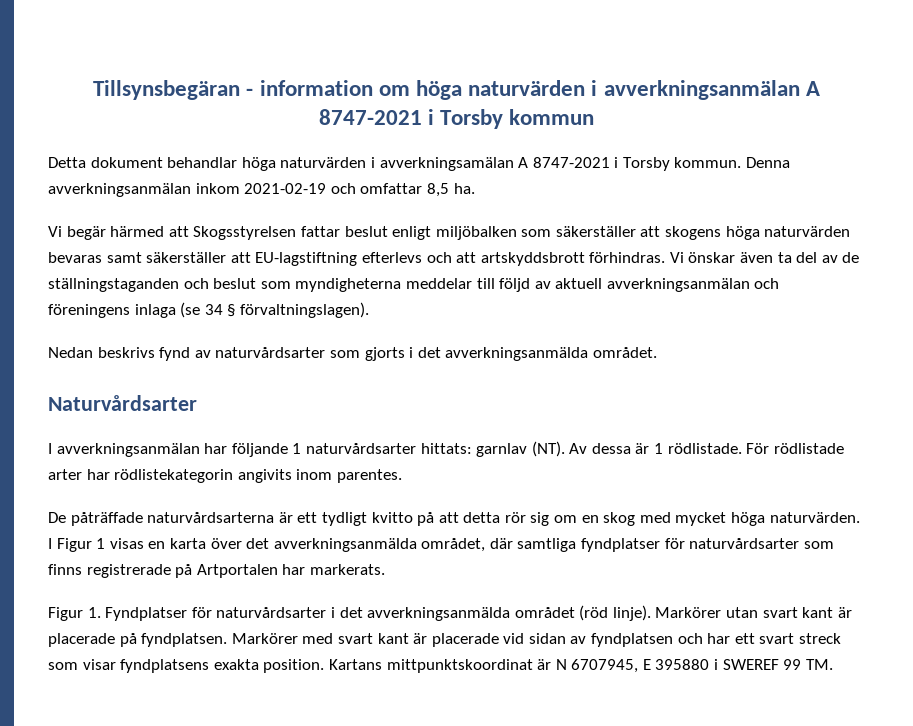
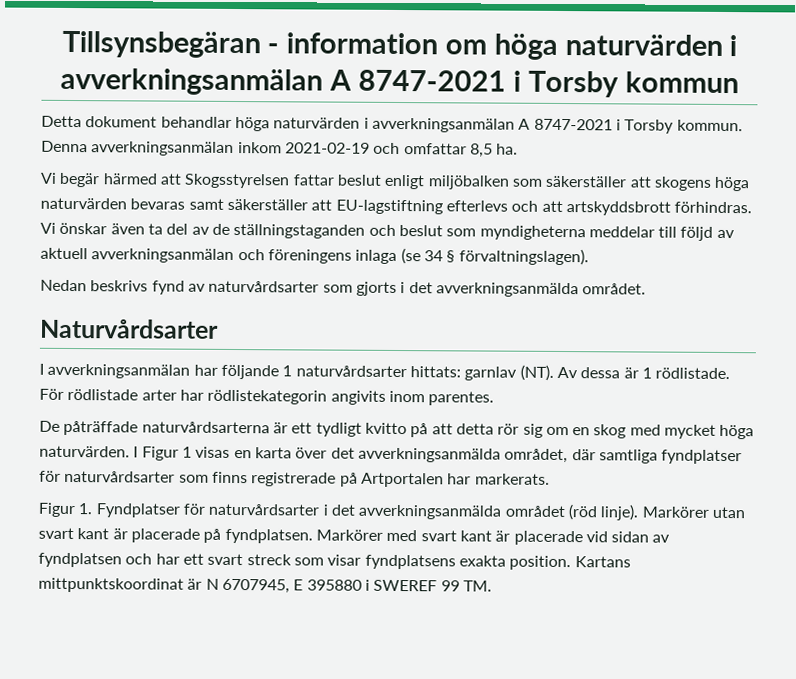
- Detta dokument behandlar höga naturvärden i avverkningsamälan A 8747-2021 i Torsby kommun.
+ Detta dokument behandlar höga naturvärden i avverkningsanmälan A 8747-2021 i Torsby kommun.

